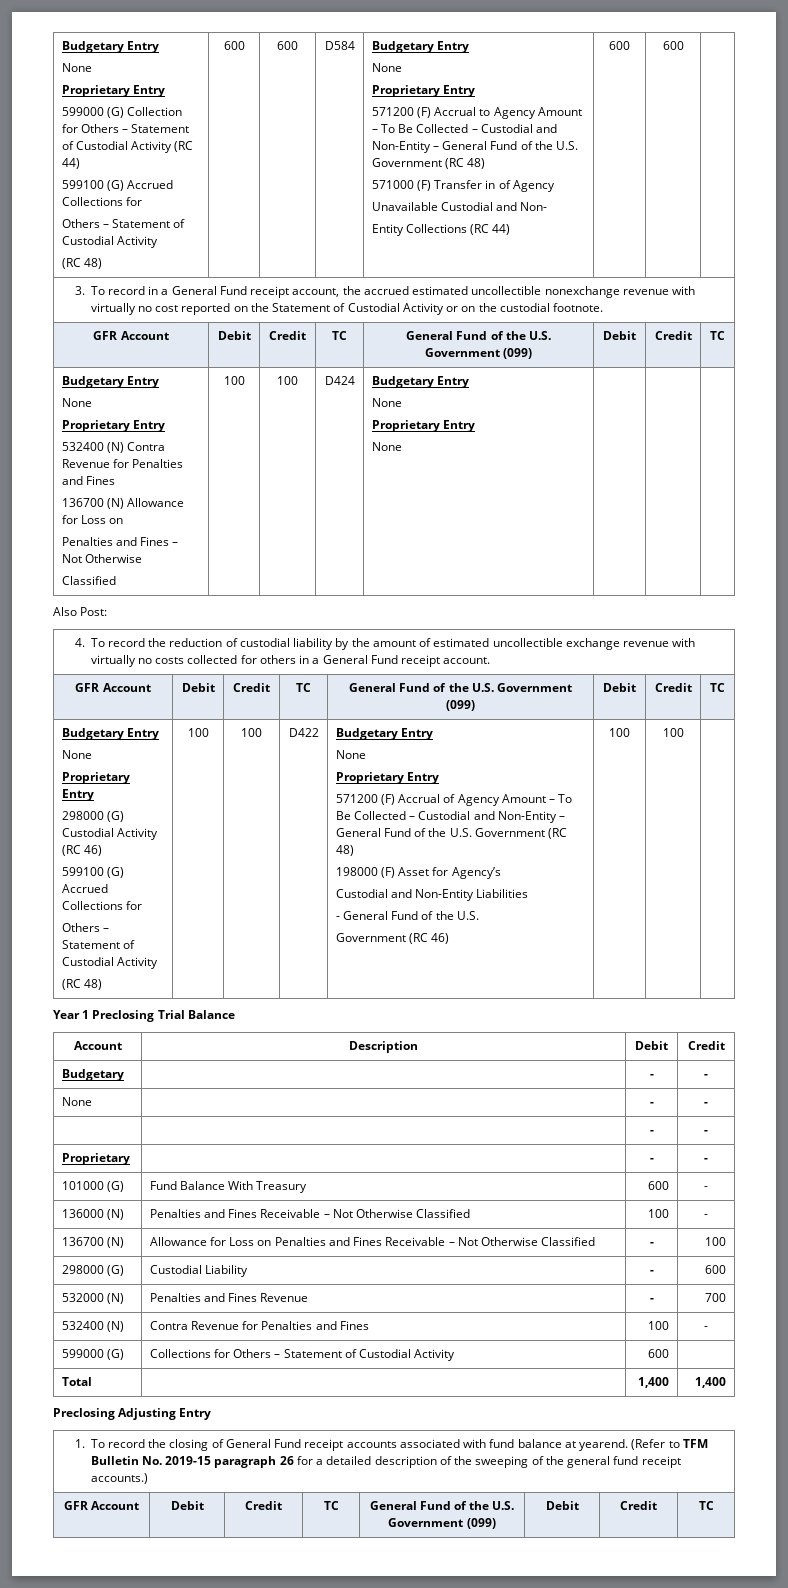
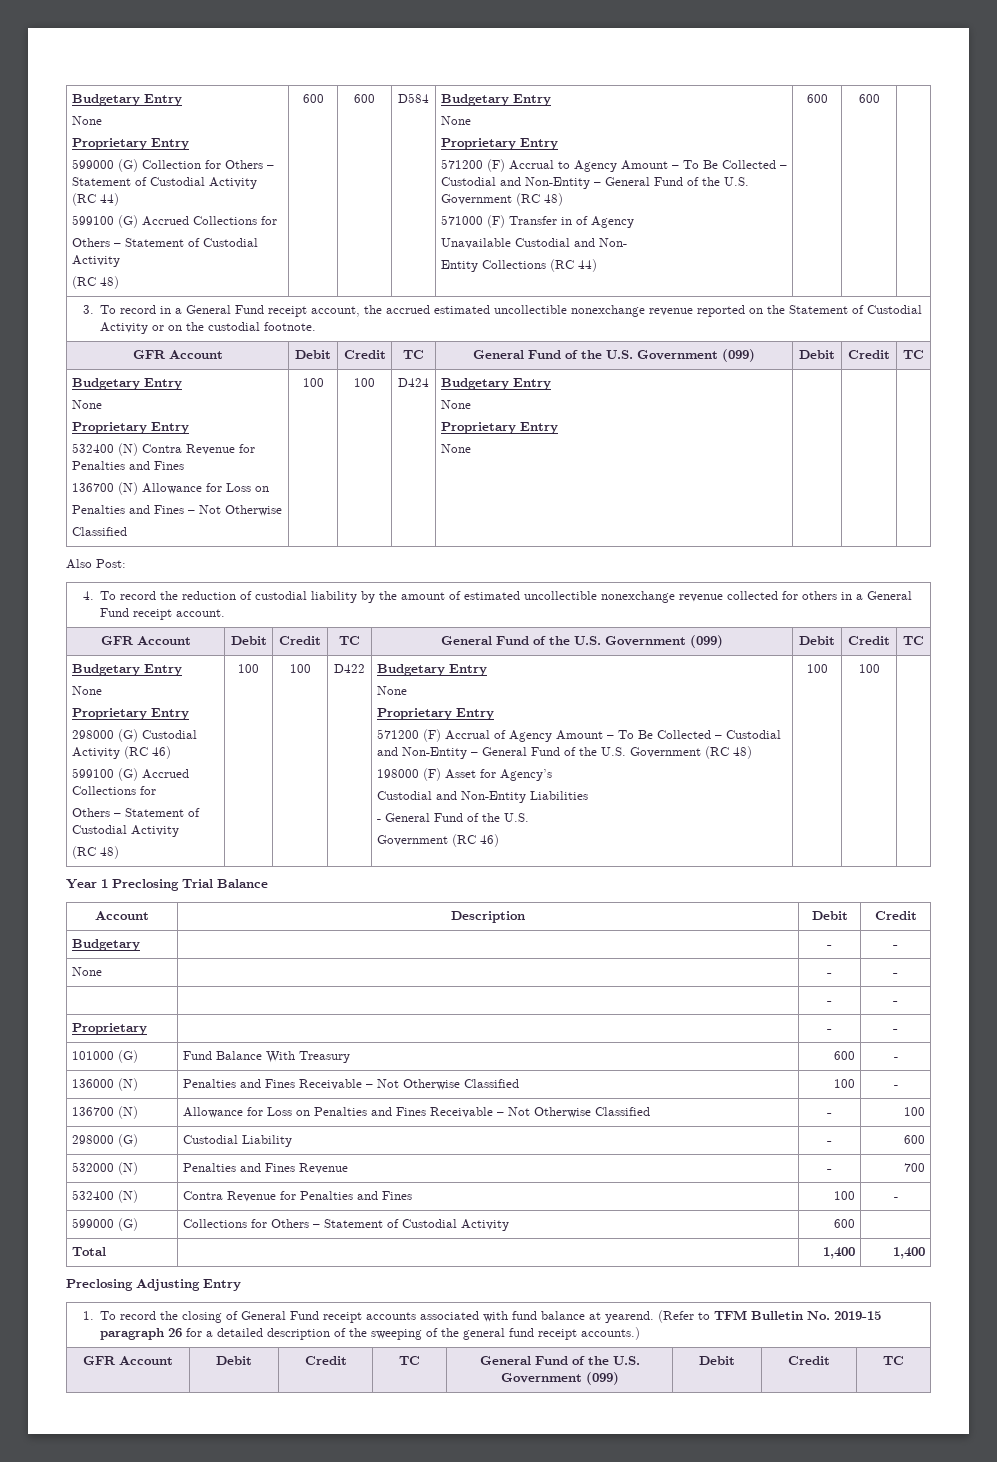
- 3. To record in a General Fund receipt account, the accrued estimated uncollectible nonexchange revenue with virtually no cost reported on the Statement of Custodial Activity or on the custodial footnote.
+ 3. To record in a General Fund receipt account, the accrued estimated uncollectible nonexchange revenue reported on the Statement of Custodial Activity or on the custodial footnote.
- 4. To record the reduction of custodial liability by the amount of estimated uncollectible exchange revenue with virtually no costs collected for others in a General Fund receipt account.
+ 4. To record the reduction of custodial liability by the amount of estimated uncollectible nonexchange revenue collected for others in a General Fund receipt account.

